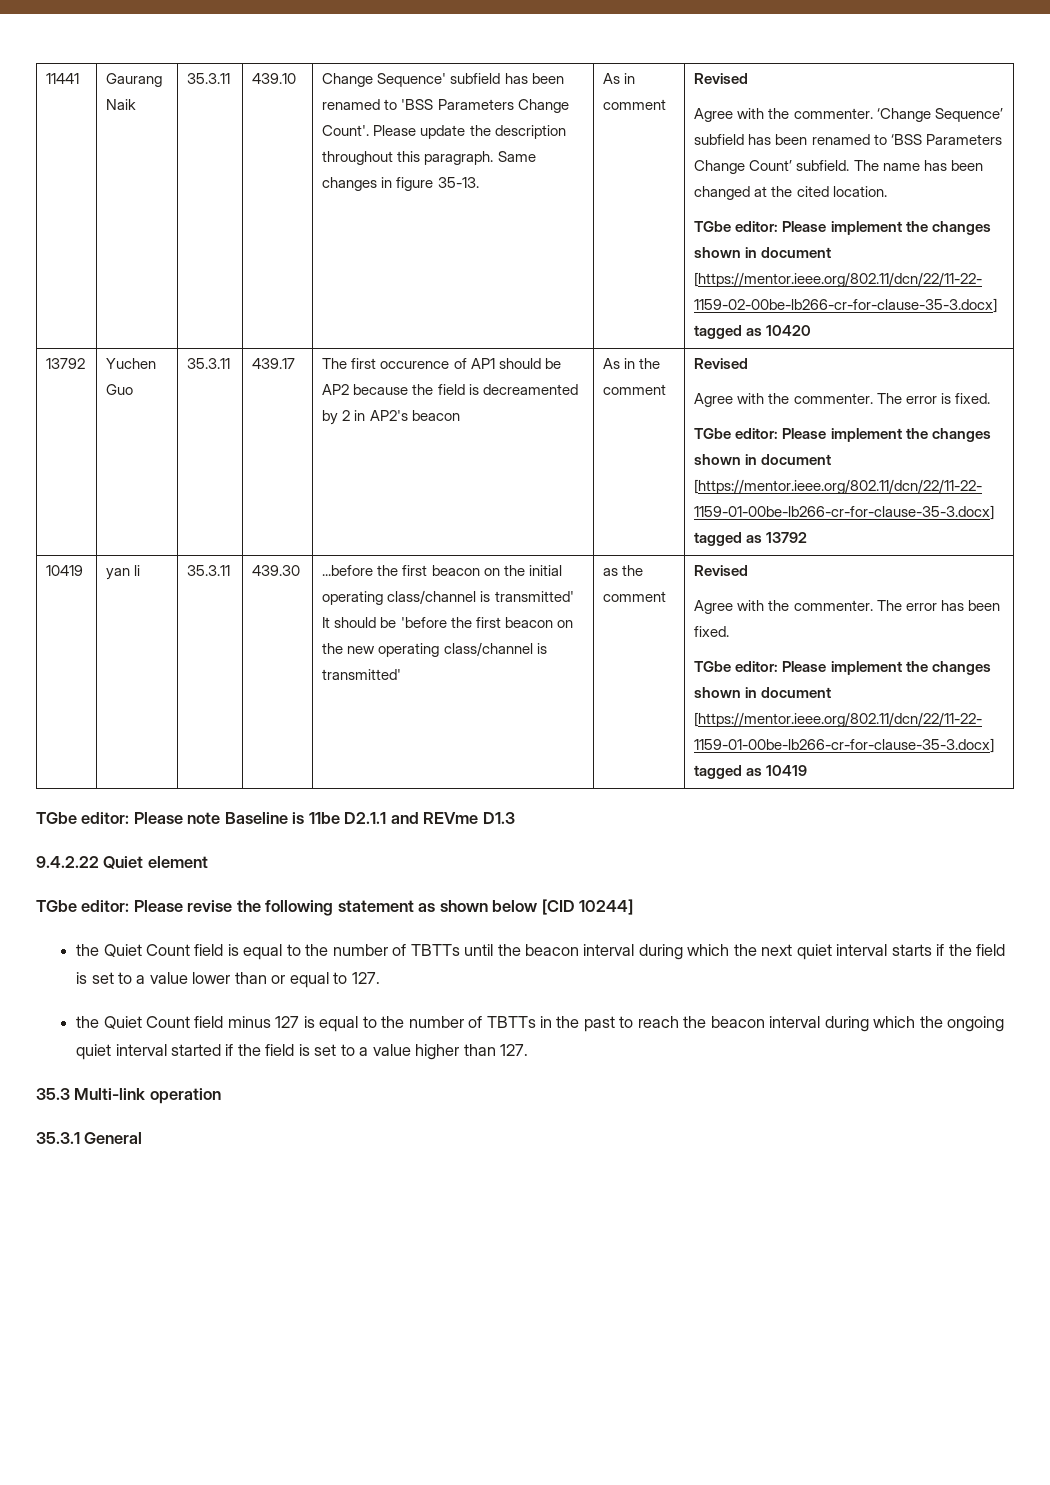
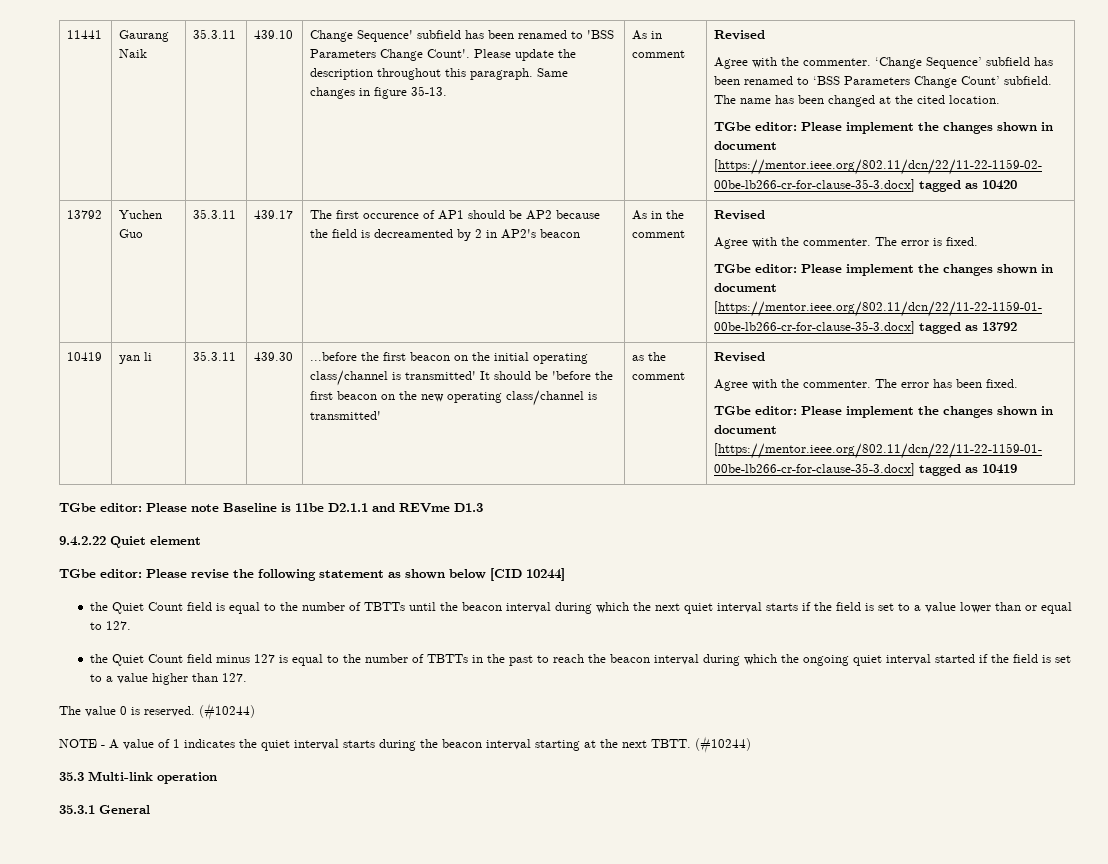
+ The value 0 is reserved. (#10244)
+ NOTE - A value of 1 indicates the quiet interval starts during the beacon interval starting at the next TBTT. (#10244)

